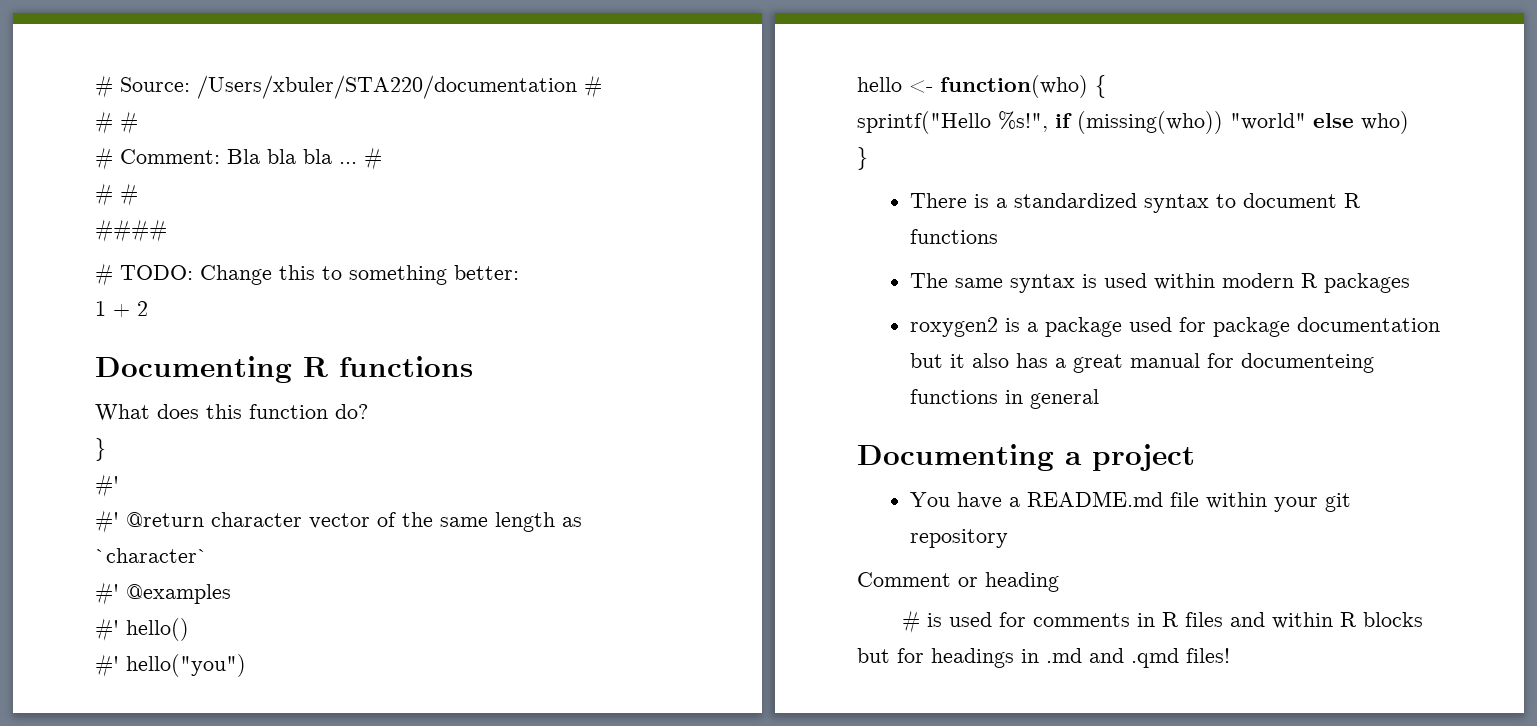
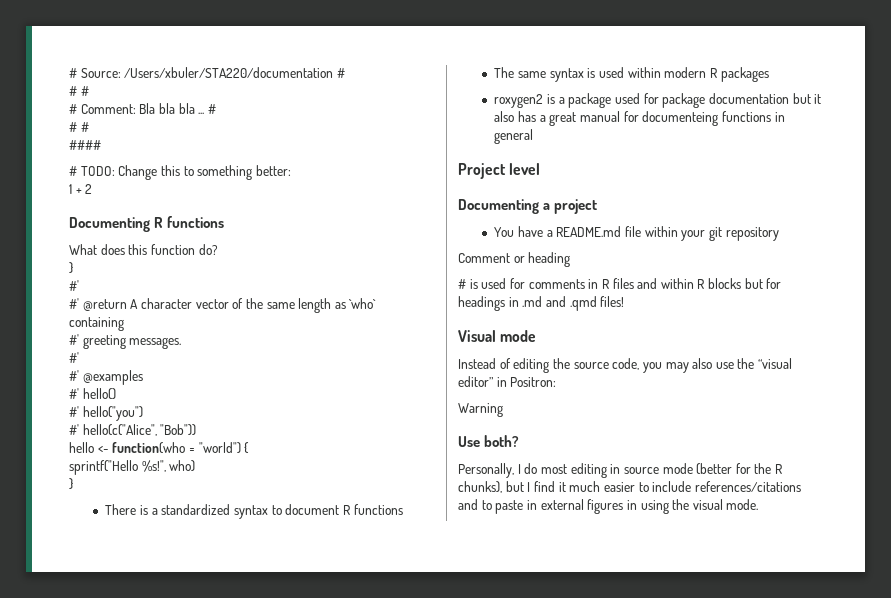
- #' @return character vector of the same length as `character`
+ #' @return A character vector of the same length as `who` containing
+ #' greeting messages.
+ #'
+ #' hello(c("Alice", "Bob"))
- hello <- function(who) {
+ hello <- function(who = "world") {
- sprintf("Hello %s!", if (missing(who)) "world" else who)
+ sprintf("Hello %s!", who)
+ Project level
+ Visual mode
+ Instead of editing the source code, you may also use the “visual editor” in Positron:
+ Warning
+ Use both?
+ Personally, I do most editing in source mode (better for the R chunks), but I find it much easier to include references/citations and to paste in external figures in using the visual mode.

